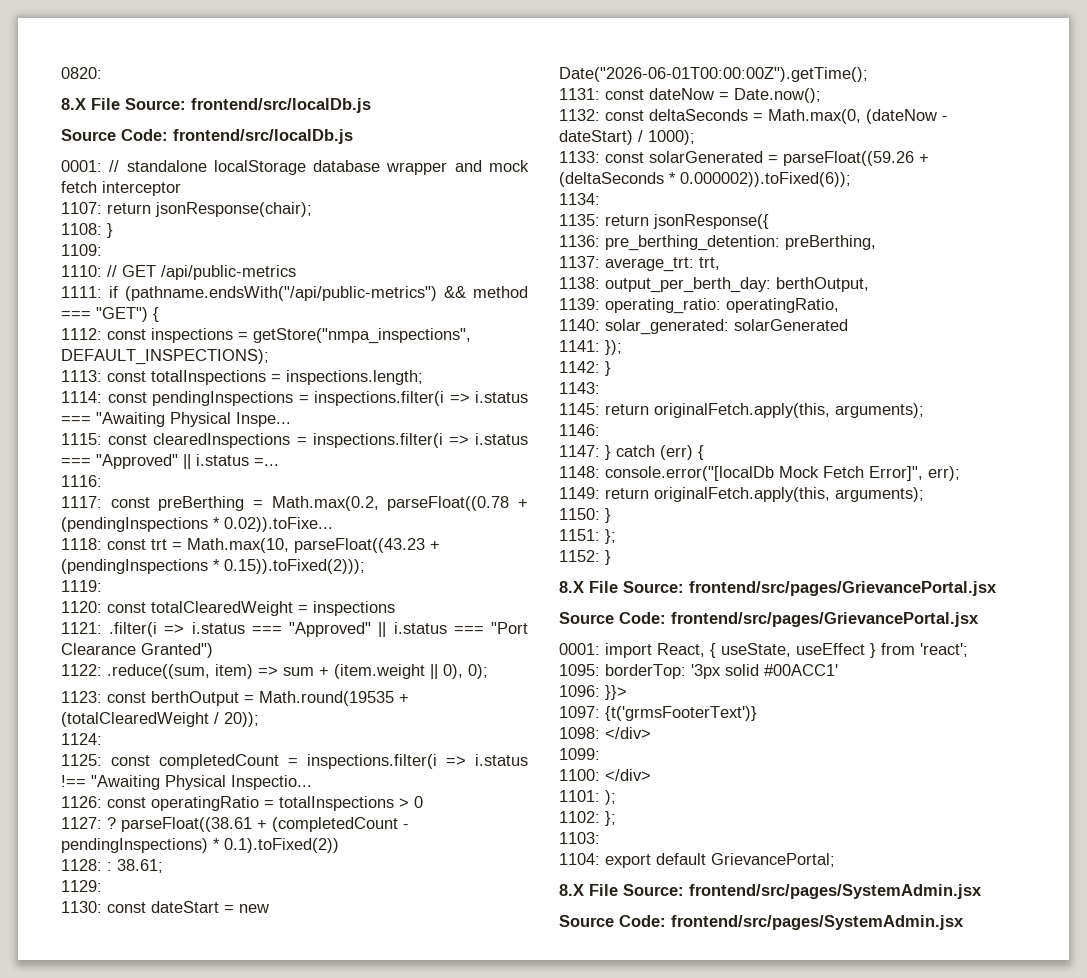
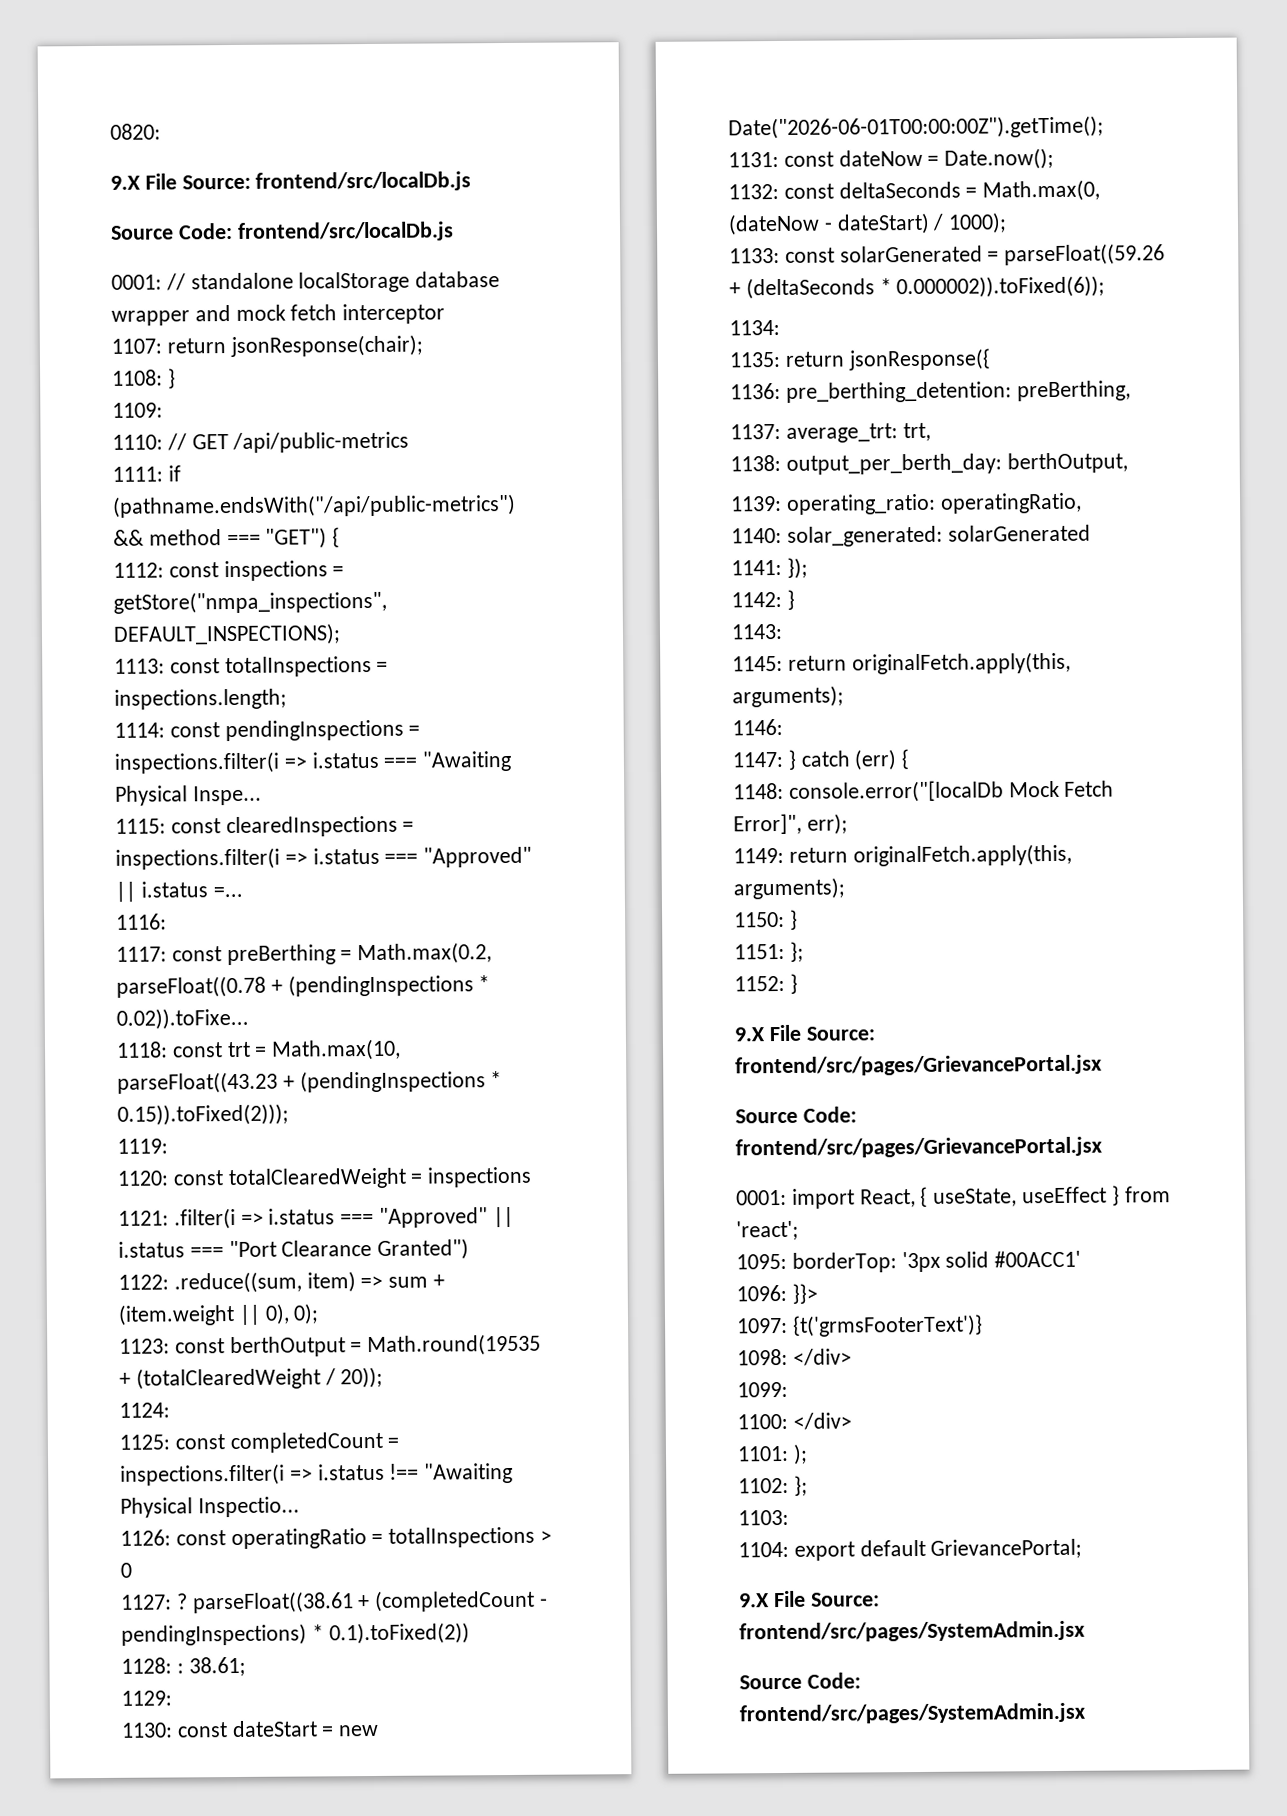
- 8.X File Source: frontend/src/localDb.js
+ 9.X File Source: frontend/src/localDb.js
- 8.X File Source: frontend/src/pages/GrievancePortal.jsx
+ 9.X File Source: frontend/src/pages/GrievancePortal.jsx
- 8.X File Source: frontend/src/pages/SystemAdmin.jsx
+ 9.X File Source: frontend/src/pages/SystemAdmin.jsx

